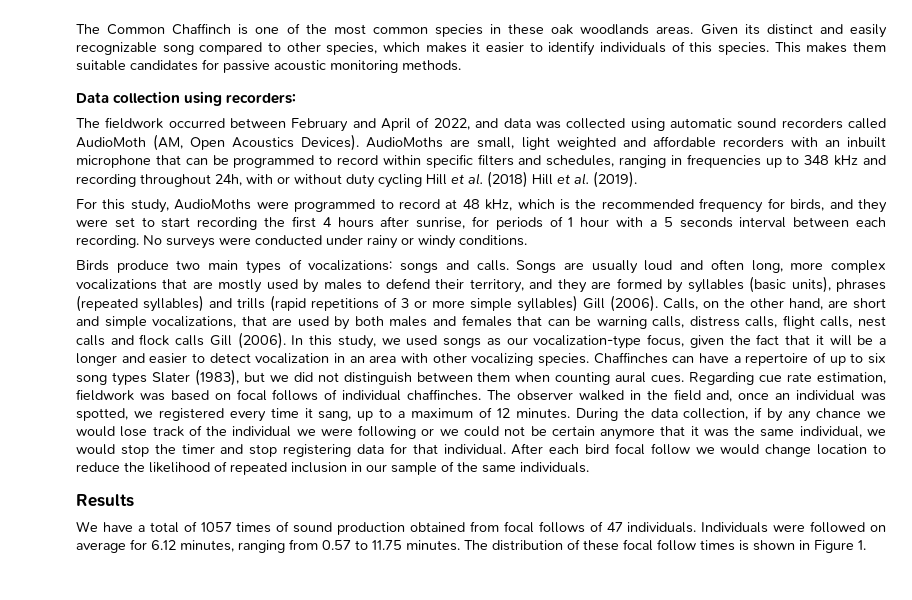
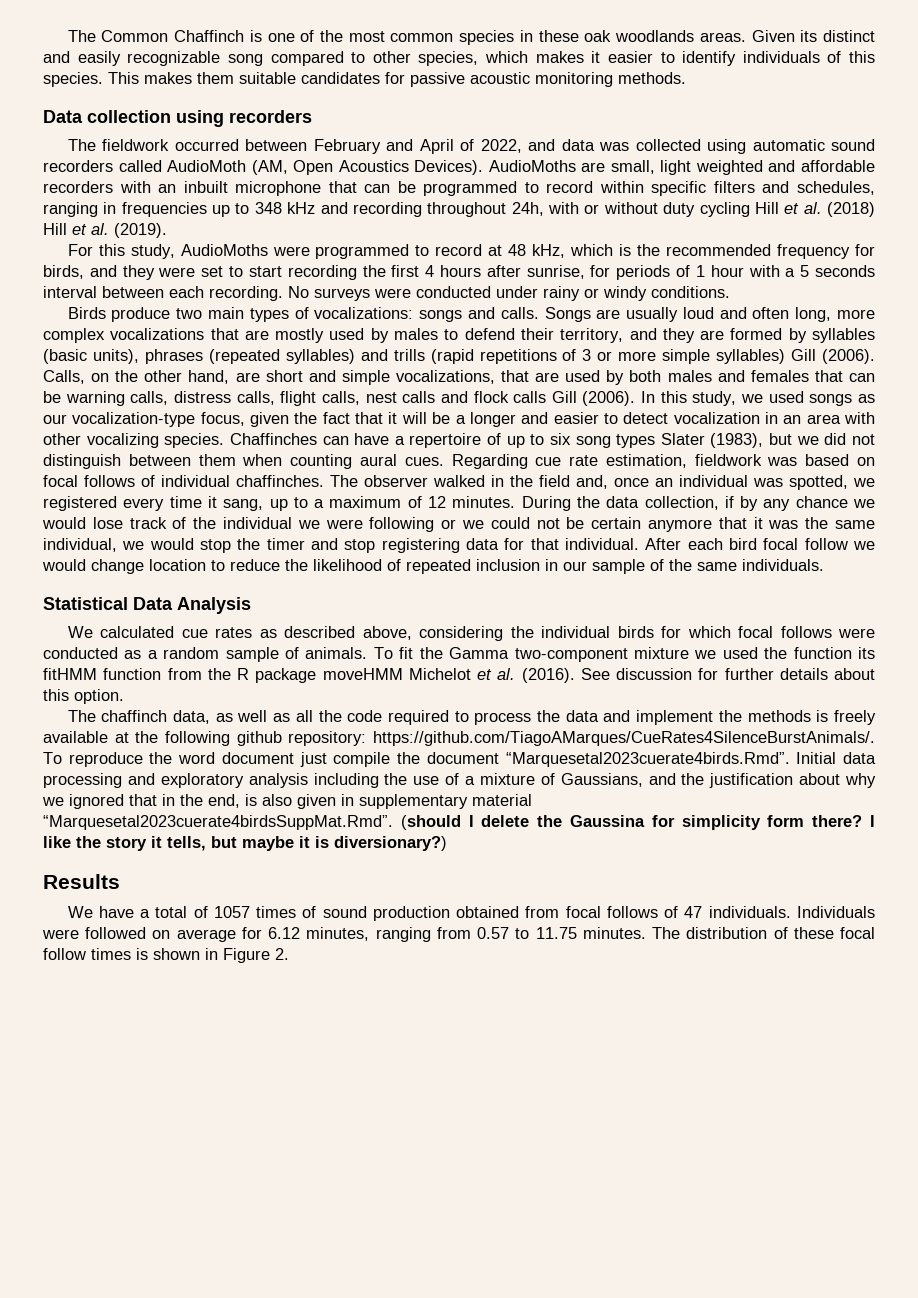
- Data collection using recorders:
+ Data collection using recorders
+ Statistical Data Analysis
+ We calculated cue rates as described above, considering the individual birds for which focal follows were conducted as a random sample of animals. To fit the Gamma two-component mixture we used the function its fitHMM function from the R package moveHMM Michelot et al. (2016). See discussion for further details about this option.
+ The chaffinch data, as well as all the code required to process the data and implement the methods is freely available at the following github repository: https://github.com/TiagoAMarques/CueRates4SilenceBurstAnimals/. To reproduce the word document just compile the document “Marquesetal2023cuerate4birds.Rmd”. Initial data processing and exploratory analysis including the use of a mixture of Gaussians, and the justification about why we ignored that in the end, is also given in supplementary material “Marquesetal2023cuerate4birdsSuppMat.Rmd”. (should I delete the Gaussina for simplicity form there? I like the story it tells, but maybe it is diversionary?)
- The distribution of these focal follow times is shown in Figure 1.
+ The distribution of these focal follow times is shown in Figure 2.

